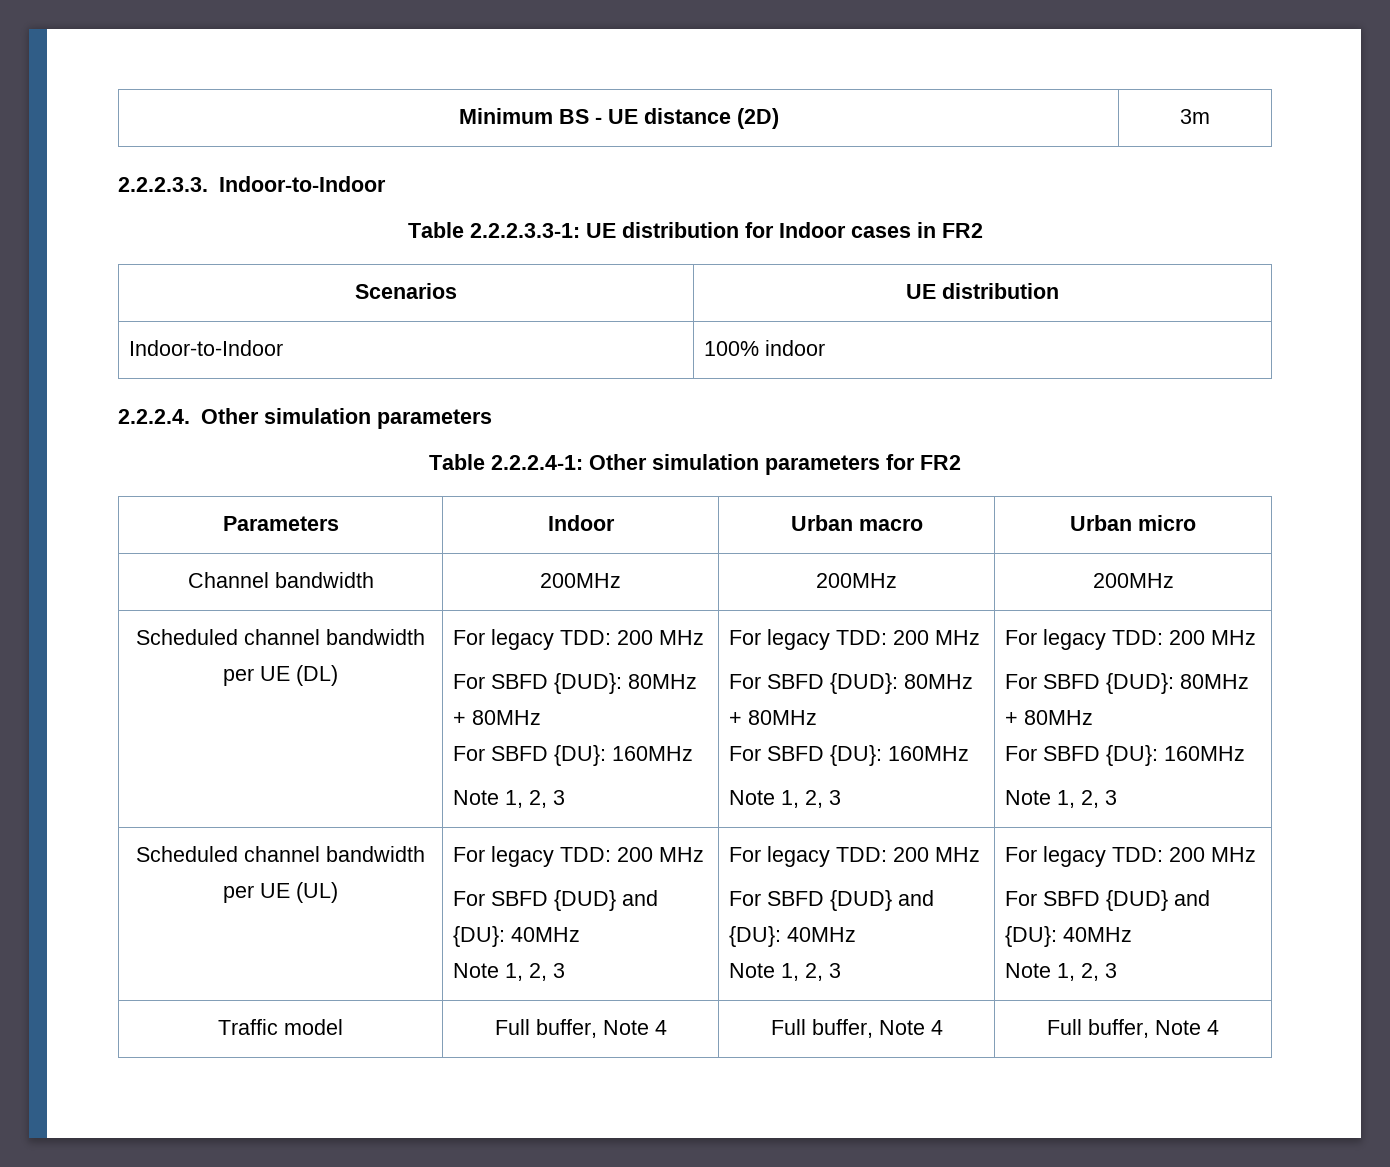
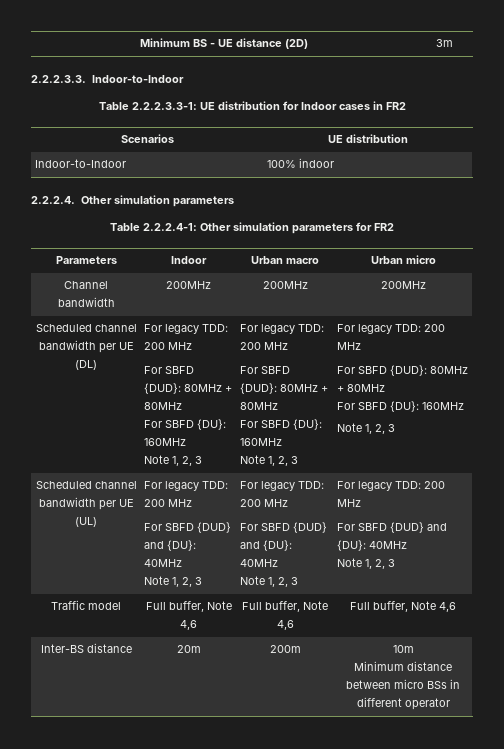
- Traffic model | Full buffer, Note 4 | Full buffer, Note 4 | Full buffer, Note 4
+ Traffic model | Full buffer, Note 4,6 | Full buffer, Note 4,6 | Full buffer, Note 4,6
+ Inter-BS distance | 20m | 200m | 10m
+ Minimum distance between micro BSs in different operator

